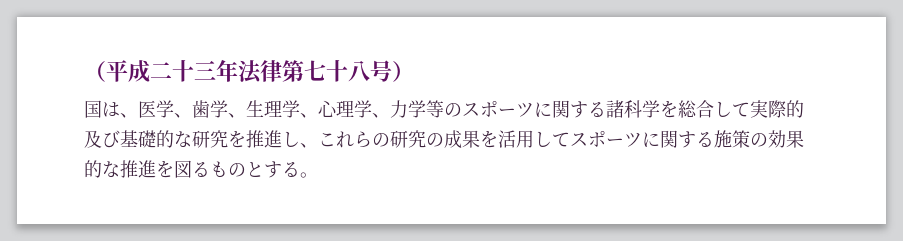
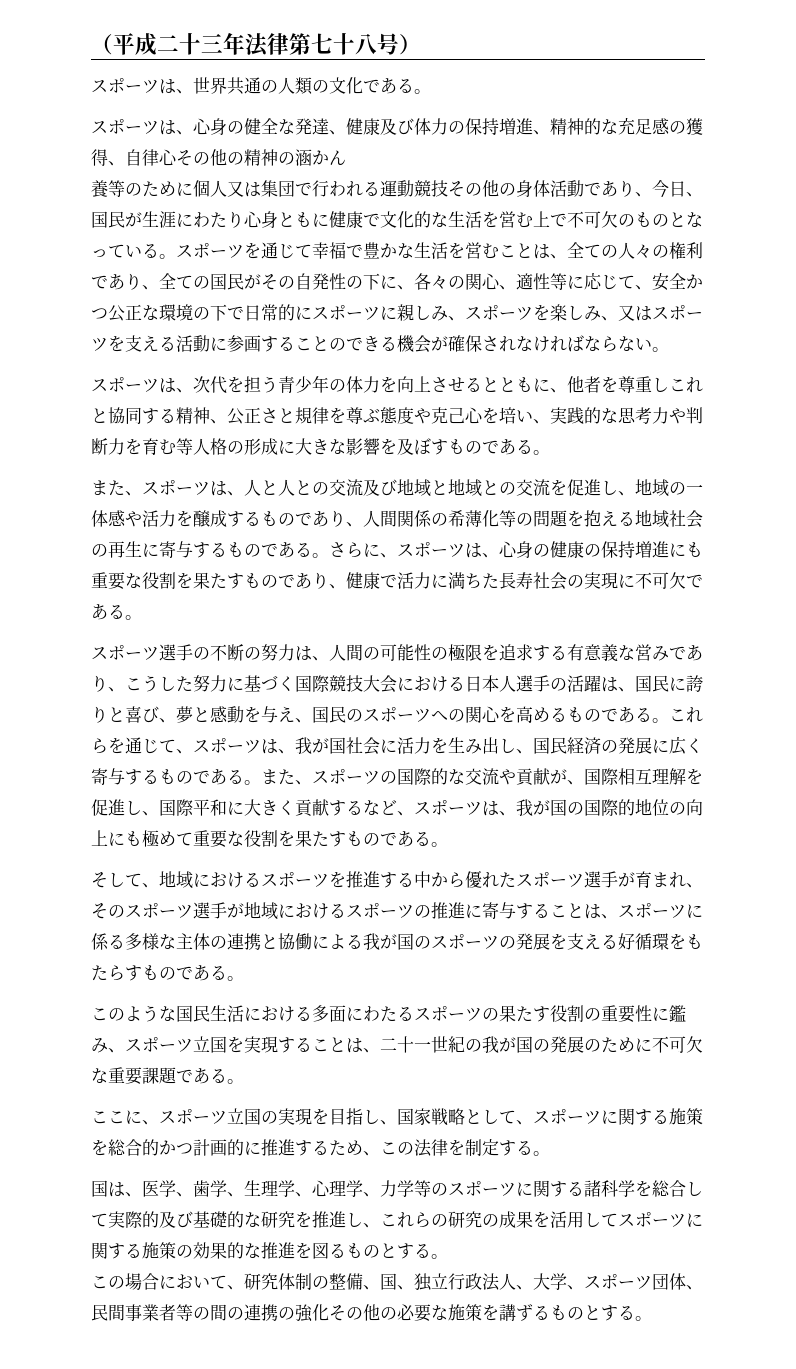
+ スポーツは、世界共通の人類の文化である。
+ スポーツは、心身の健全な発達、健康及び体力の保持増進、精神的な充足感の獲得、自律心その他の精神の涵かん
+ 養等のために個人又は集団で行われる運動競技その他の身体活動であり、今日、国民が生涯にわたり心身ともに健康で文化的な生活を営む上で不可欠のものとなっている。スポーツを通じて幸福で豊かな生活を営むことは、全ての人々の権利であり、全ての国民がその自発性の下に、各々の関心、適性等に応じて、安全かつ公正な環境の下で日常的にスポーツに親しみ、スポーツを楽しみ、又はスポーツを支える活動に参画することのできる機会が確保されなければならない。
+ スポーツは、次代を担う青少年の体力を向上させるとともに、他者を尊重しこれと協同する精神、公正さと規律を尊ぶ態度や克己心を培い、実践的な思考力や判断力を育む等人格の形成に大きな影響を及ぼすものである。
+ また、スポーツは、人と人との交流及び地域と地域との交流を促進し、地域の一体感や活力を醸成するものであり、人間関係の希薄化等の問題を抱える地域社会の再生に寄与するものである。さらに、スポーツは、心身の健康の保持増進にも重要な役割を果たすものであり、健康で活力に満ちた長寿社会の実現に不可欠である。
+ スポーツ選手の不断の努力は、人間の可能性の極限を追求する有意義な営みであり、こうした努力に基づく国際競技大会における日本人選手の活躍は、国民に誇りと喜び、夢と感動を与え、国民のスポーツへの関心を高めるものである。これらを通じて、スポーツは、我が国社会に活力を生み出し、国民経済の発展に広く寄与するものである。また、スポーツの国際的な交流や貢献が、国際相互理解を促進し、国際平和に大きく貢献するなど、スポーツは、我が国の国際的地位の向上にも極めて重要な役割を果たすものである。
+ そして、地域におけるスポーツを推進する中から優れたスポーツ選手が育まれ、そのスポーツ選手が地域におけるスポーツの推進に寄与することは、スポーツに係る多様な主体の連携と協働による我が国のスポーツの発展を支える好循環をもたらすものである。
+ このような国民生活における多面にわたるスポーツの果たす役割の重要性に鑑み、スポーツ立国を実現することは、二十一世紀の我が国の発展のために不可欠な重要課題である。
+ ここに、スポーツ立国の実現を目指し、国家戦略として、スポーツに関する施策を総合的かつ計画的に推進するため、この法律を制定する。
+ この場合において、研究体制の整備、国、独立行政法人、大学、スポーツ団体、民間事業者等の間の連携の強化その他の必要な施策を講ずるものとする。

